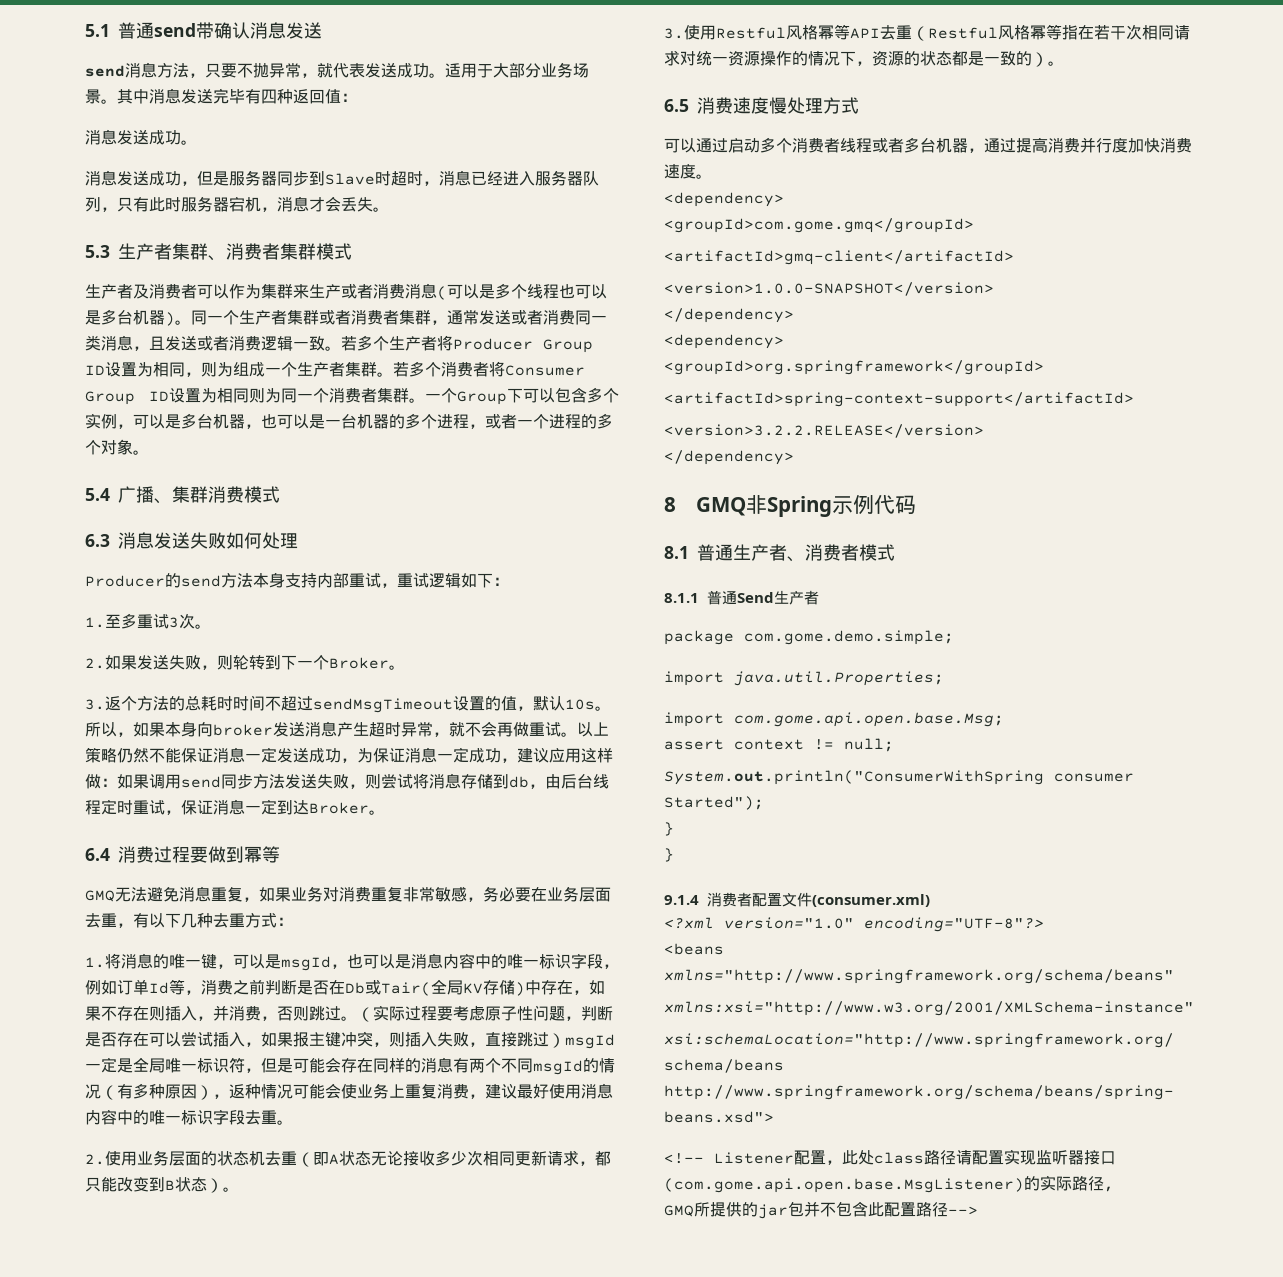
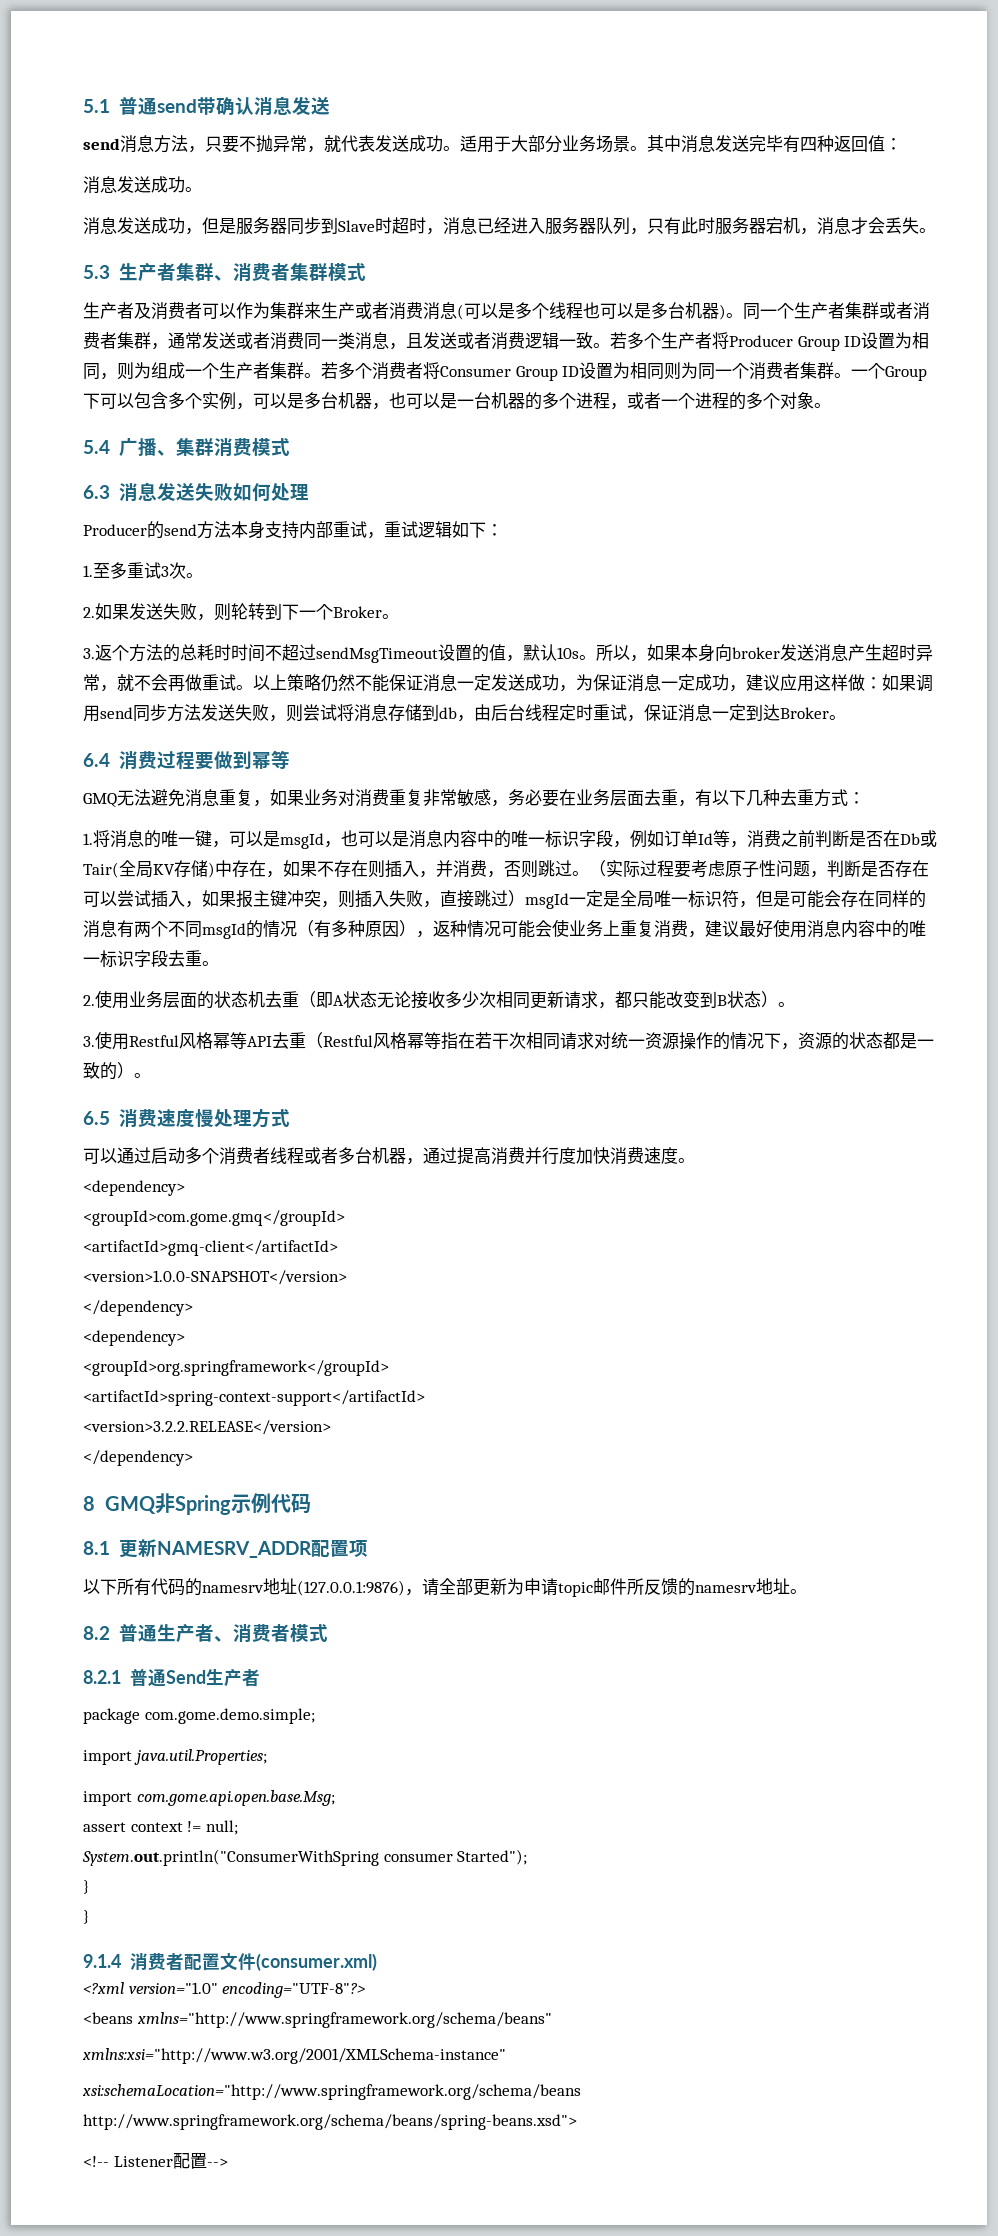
- 8.1普通生产者、消费者模式
+ 8.1更新NAMESRV_ADDR配置项
+ 以下所有代码的namesrv地址(127.0.0.1:9876)，请全部更新为申请topic邮件所反馈的namesrv地址。
+ 8.2普通生产者、消费者模式
- 8.1.1普通Send生产者
+ 8.2.1普通Send生产者
- <!-- Listener配置，此处class路径请配置实现监听器接口(com.gome.api.open.base.MsgListener)的实际路径,
- GMQ所提供的jar包并不包含此配置路径-->
+ <!-- Listener配置-->

